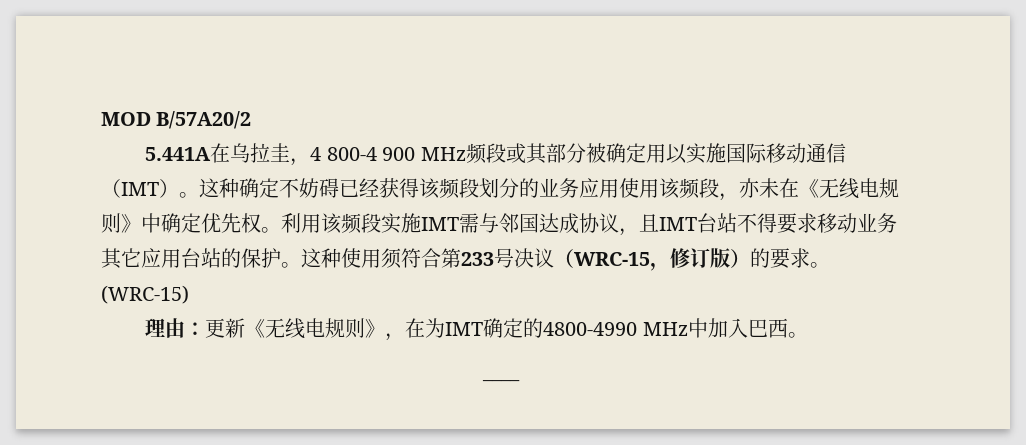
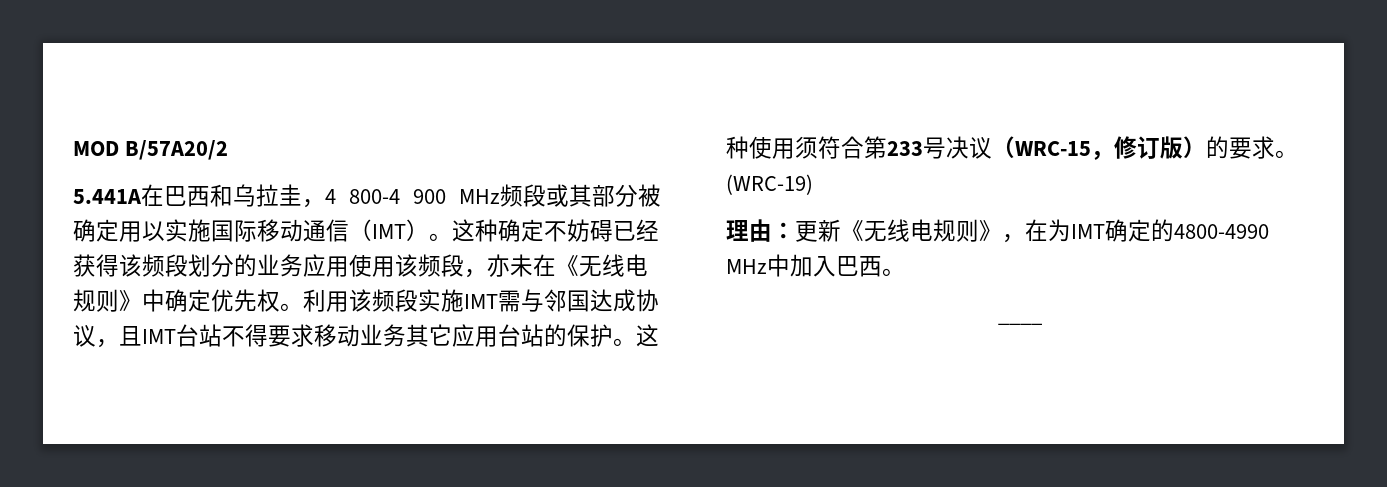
- 5.441A在乌拉圭，4 800-4 900 MHz频段或其部分被确定用以实施国际移动通信（IMT）。
+ 5.441A在巴西和乌拉圭，4 800-4 900 MHz频段或其部分被确定用以实施国际移动通信（IMT）。
- (WRC-15)
+ (WRC-19)

